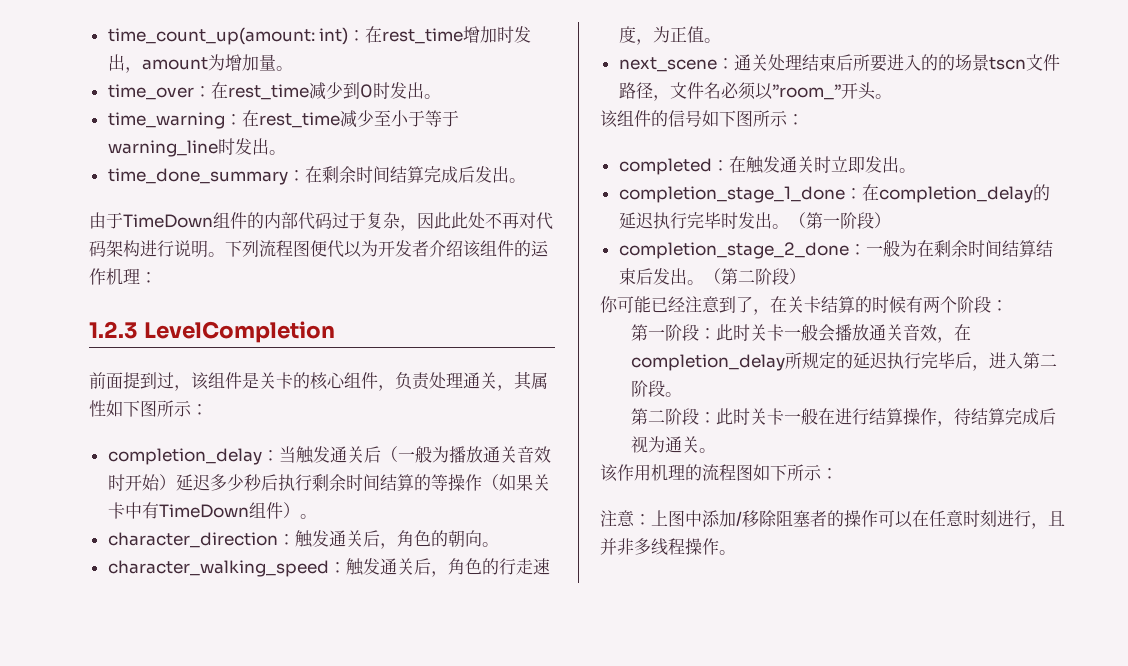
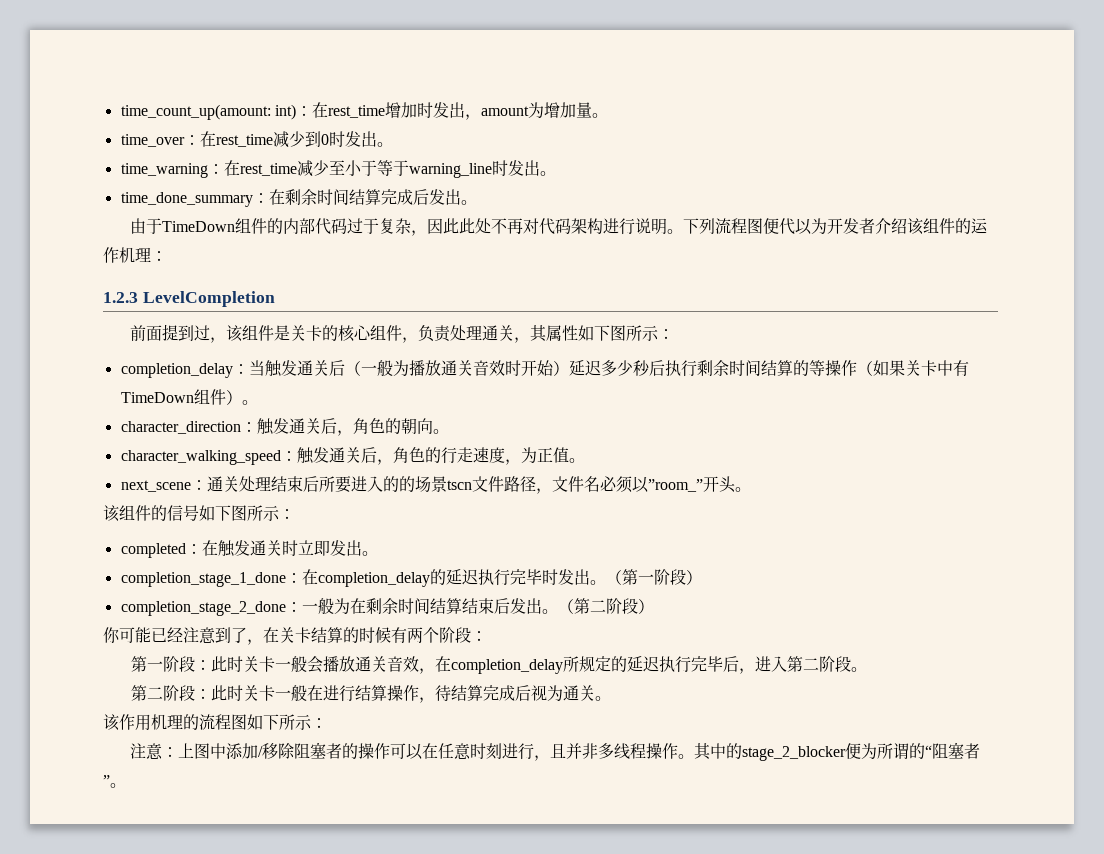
+ 其中的stage_2_blocker便为所谓的“阻塞者”。

